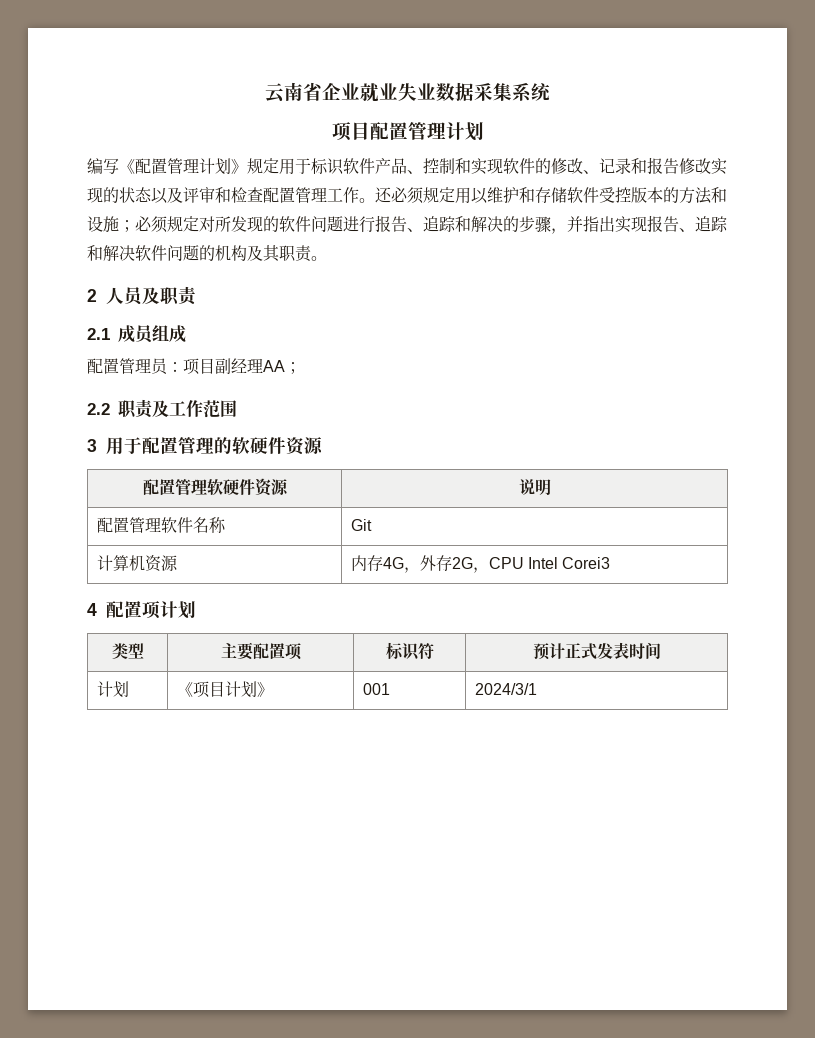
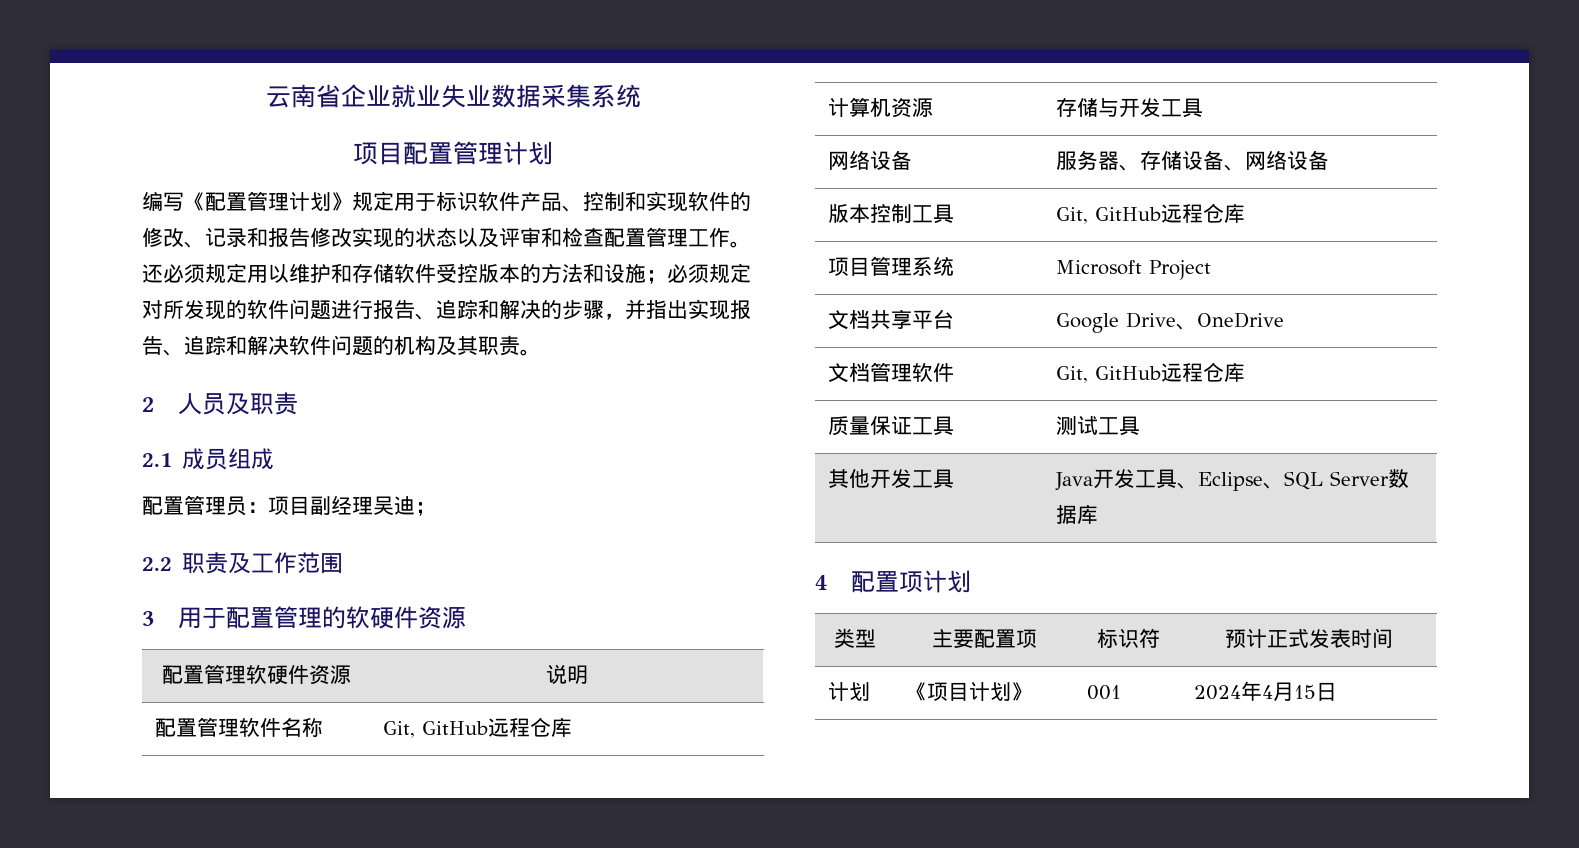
- 配置管理员：项目副经理AA；
+ 配置管理员：项目副经理吴迪；
- 配置管理软件名称 | Git
+ 配置管理软件名称 | Git, GitHub远程仓库
- 计算机资源 | 内存4G，外存2G，CPU Intel Corei3
+ 计算机资源 | 存储与开发工具
+ 网络设备 | 服务器、存储设备、网络设备
+ 版本控制工具 | Git, GitHub远程仓库
+ 项目管理系统 | Microsoft Project
+ 文档共享平台 | Google Drive、OneDrive
+ 文档管理软件 | Git, GitHub远程仓库
+ 质量保证工具 | 测试工具
+ 其他开发工具 | Java开发工具、Eclipse、SQL Server数据库
- 计划 | 《项目计划》 | 001 | 2024/3/1
+ 计划 | 《项目计划》 | 001 | 2024年4月15日

